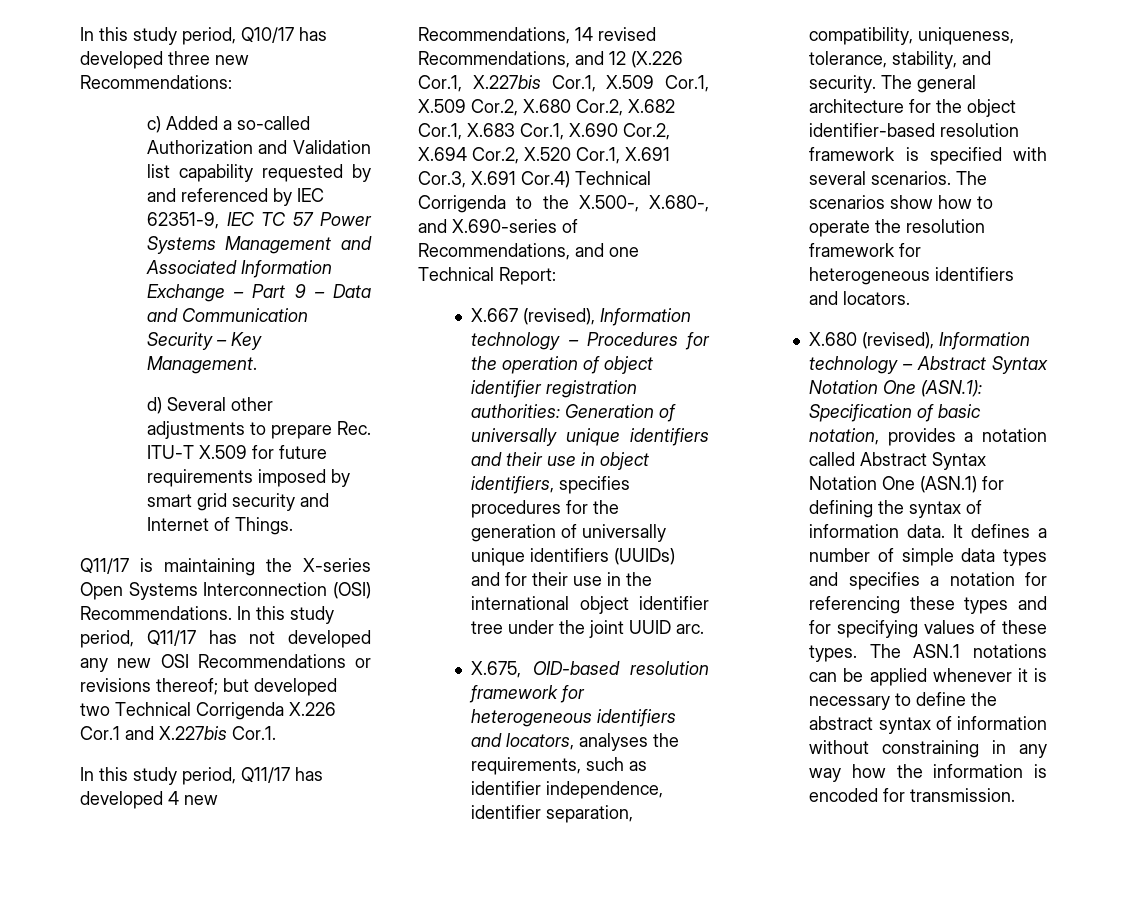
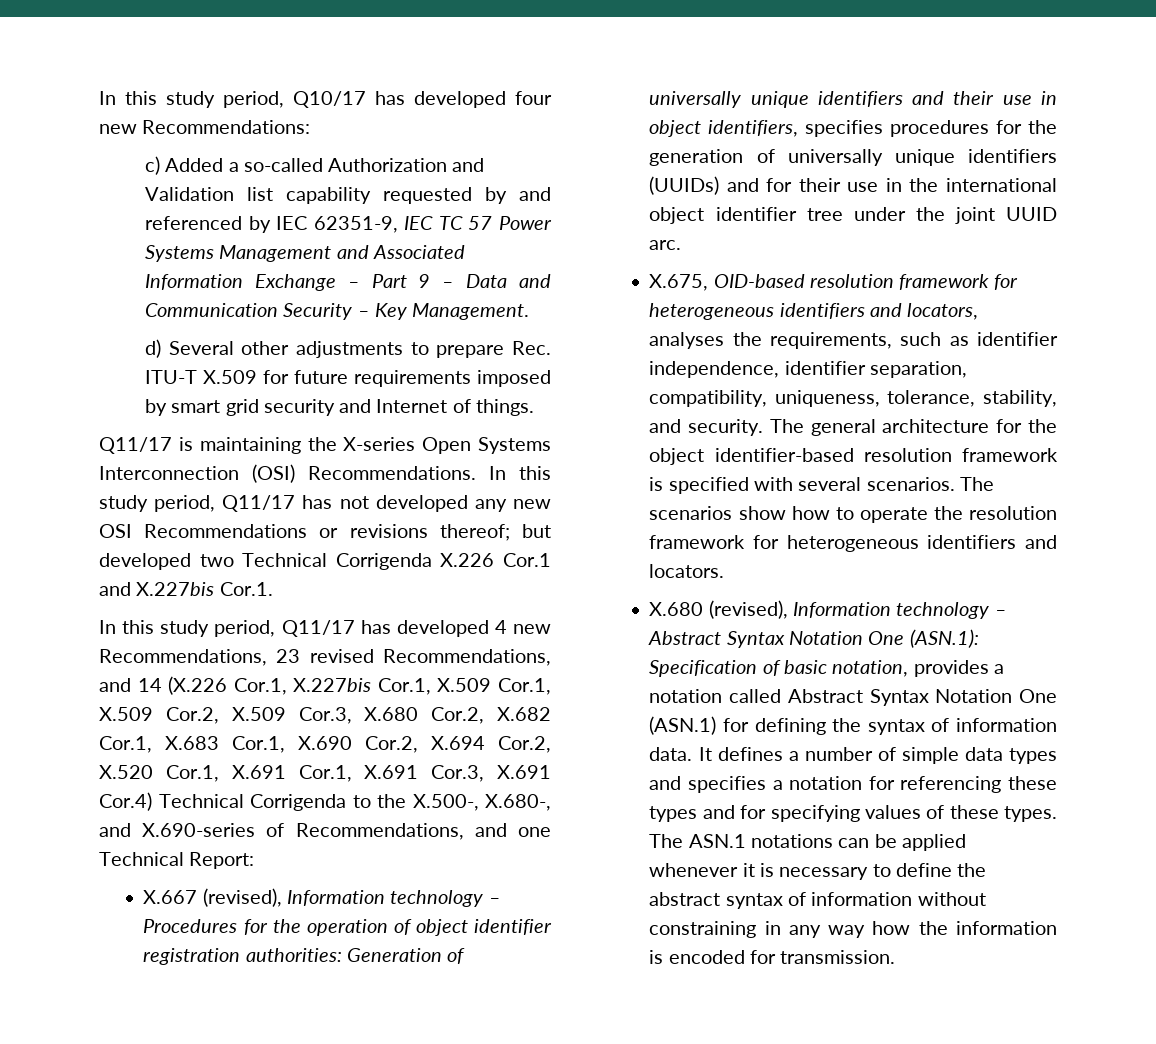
- In this study period, Q10/17 has developed three new Recommendations:
+ In this study period, Q10/17 has developed four new Recommendations:
- d) Several other adjustments to prepare Rec. ITU-T X.509 for future requirements imposed by smart grid security and Internet of Things.
+ d) Several other adjustments to prepare Rec. ITU-T X.509 for future requirements imposed by smart grid security and Internet of things.
- In this study period, Q11/17 has developed 4 new Recommendations, 14 revised Recommendations, and 12 (X.226 Cor.1, X.227bis Cor.1, X.509 Cor.1, X.509 Cor.2, X.680 Cor.2, X.682 Cor.1, X.683 Cor.1, X.690 Cor.2, X.694 Cor.2, X.520 Cor.1, X.691 Cor.3, X.691 Cor.4) Technical Corrigenda to the X.500-, X.680-, and X.690-series of Recommendations, and one Technical Report:
+ In this study period, Q11/17 has developed 4 new Recommendations, 23 revised Recommendations, and 14 (X.226 Cor.1, X.227bis Cor.1, X.509 Cor.1, X.509 Cor.2, X.509 Cor.3, X.680 Cor.2, X.682 Cor.1, X.683 Cor.1, X.690 Cor.2, X.694 Cor.2, X.520 Cor.1, X.691 Cor.1, X.691 Cor.3, X.691 Cor.4) Technical Corrigenda to the X.500-, X.680-, and X.690-series of Recommendations, and one Technical Report:

